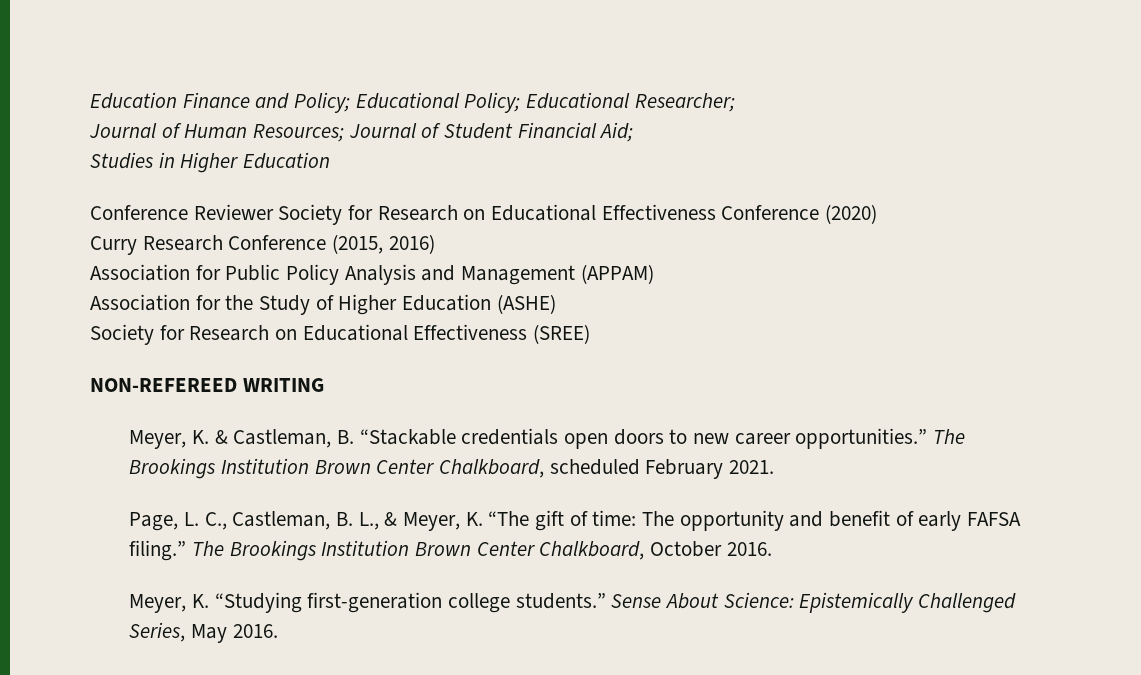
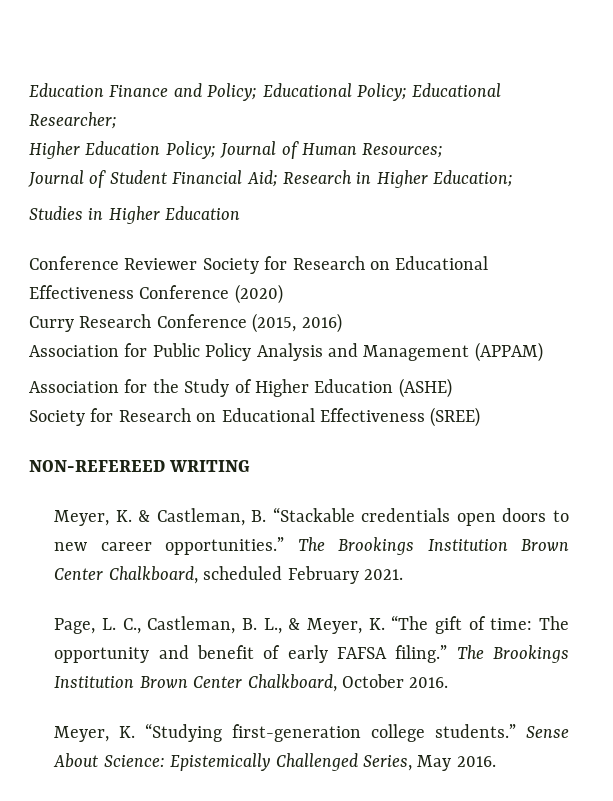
- Journal of Human Resources; Journal of Student Financial Aid;
+ Higher Education Policy; Journal of Human Resources;
+ Journal of Student Financial Aid; Research in Higher Education;

